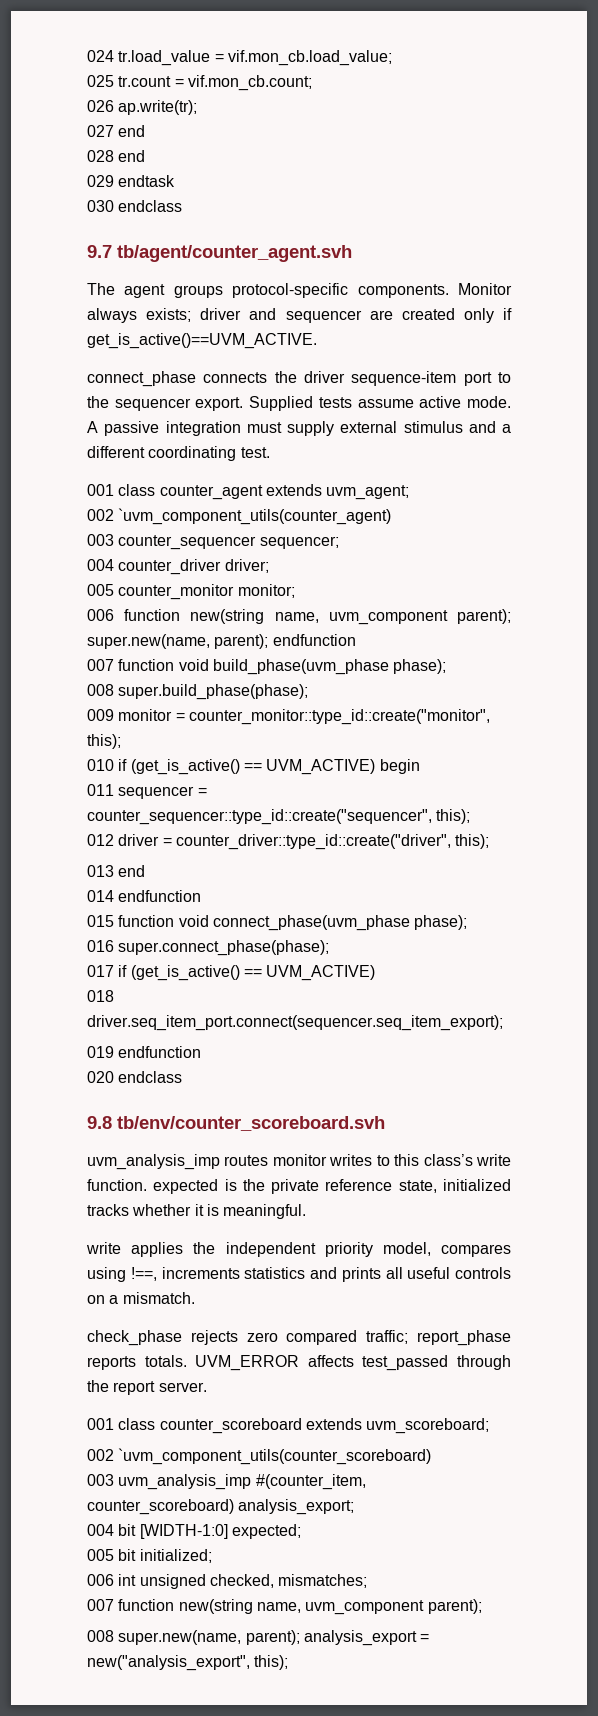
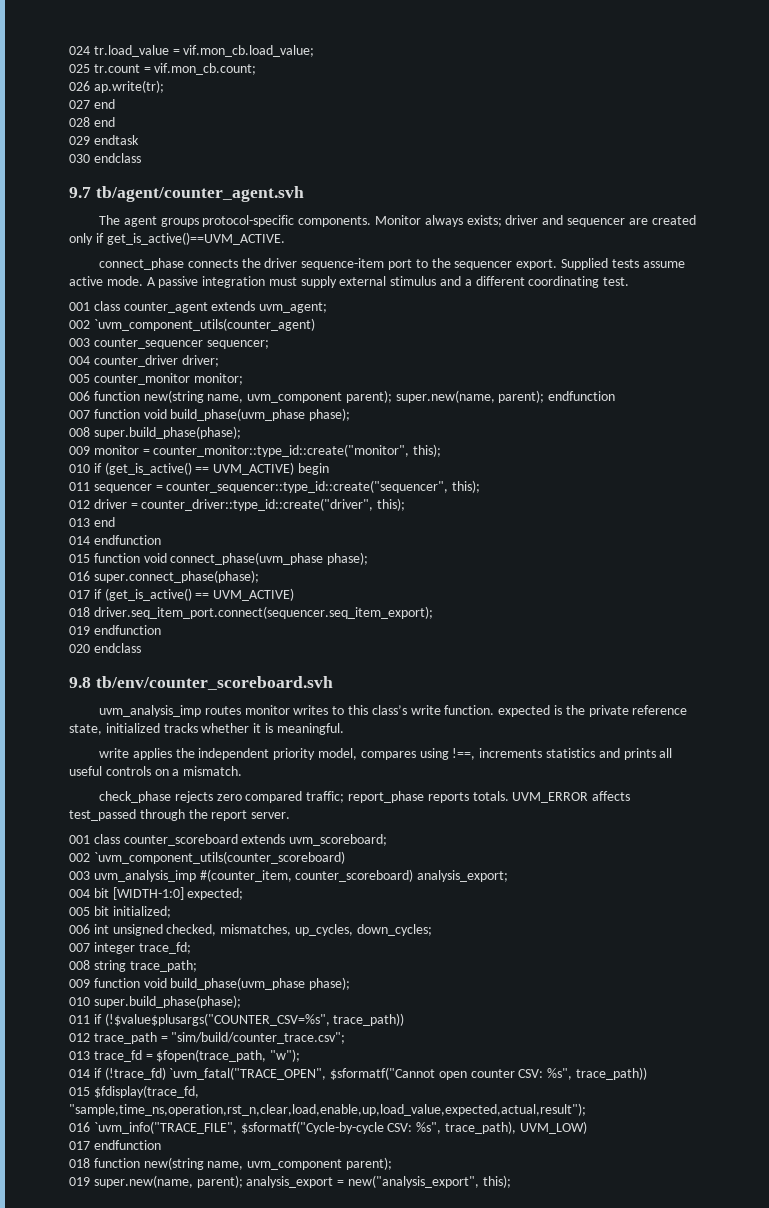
- 006 int unsigned checked, mismatches;
- 007 function new(string name, uvm_component parent);
+ 006 int unsigned checked, mismatches, up_cycles, down_cycles;
+ 007 integer trace_fd;
+ 008 string trace_path;
+ 009 function void build_phase(uvm_phase phase);
+ 010 super.build_phase(phase);
+ 011 if (!$value$plusargs("COUNTER_CSV=%s", trace_path))
+ 012 trace_path = "sim/build/counter_trace.csv";
+ 013 trace_fd = $fopen(trace_path, "w");
+ 014 if (!trace_fd) `uvm_fatal("TRACE_OPEN", $sformatf("Cannot open counter CSV: %s", trace_path))
+ 015 $fdisplay(trace_fd, "sample,time_ns,operation,rst_n,clear,load,enable,up,load_value,expected,actual,result");
+ 016 `uvm_info("TRACE_FILE", $sformatf("Cycle-by-cycle CSV: %s", trace_path), UVM_LOW)
+ 017 endfunction
+ 018 function new(string name, uvm_component parent);
- 008 super.new(name, parent); analysis_export = new("analysis_export", this);
+ 019 super.new(name, parent); analysis_export = new("analysis_export", this);

